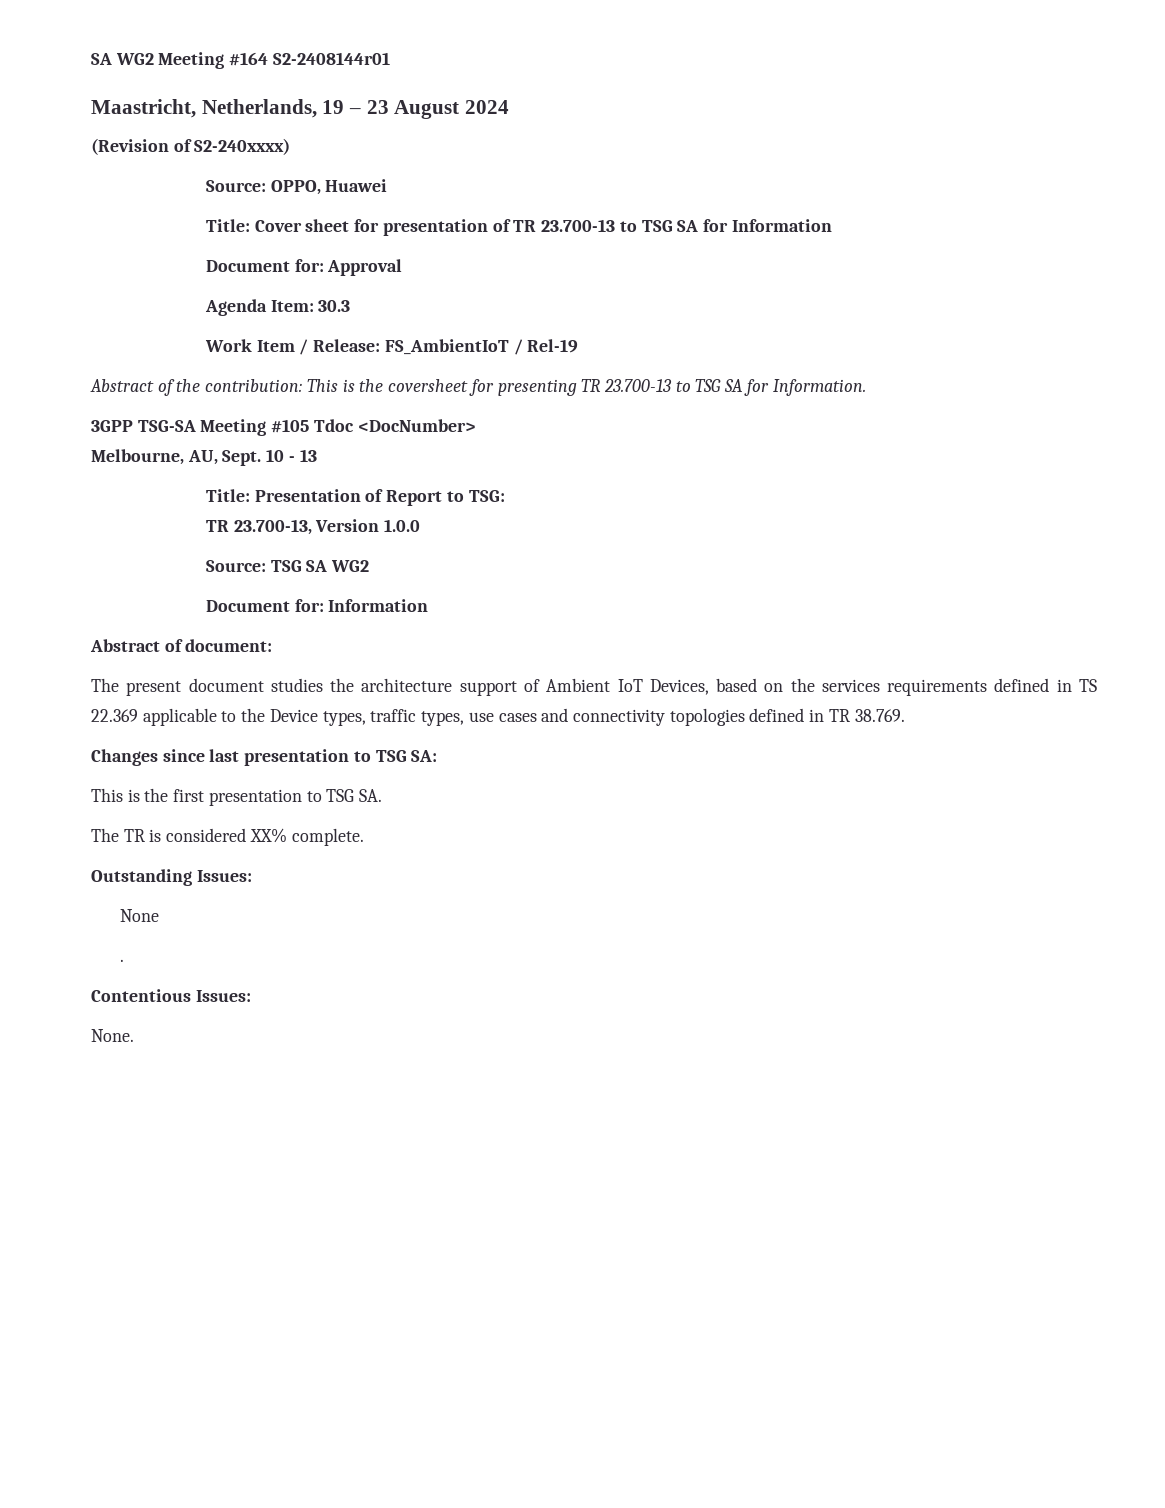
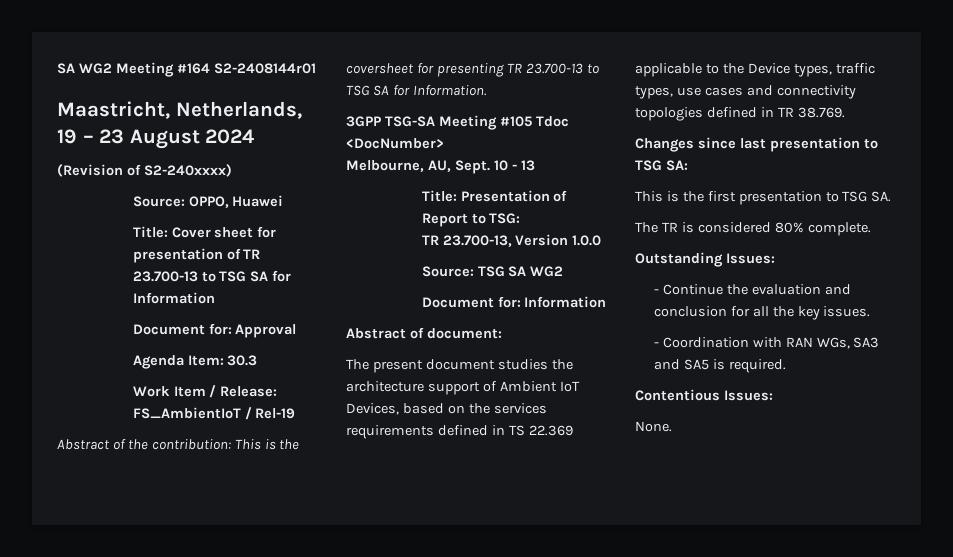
- The TR is considered XX% complete.
+ The TR is considered 80% complete.
- None
- .
+ - Continue the evaluation and conclusion for all the key issues.
+ - Coordination with RAN WGs, SA3 and SA5 is required.

